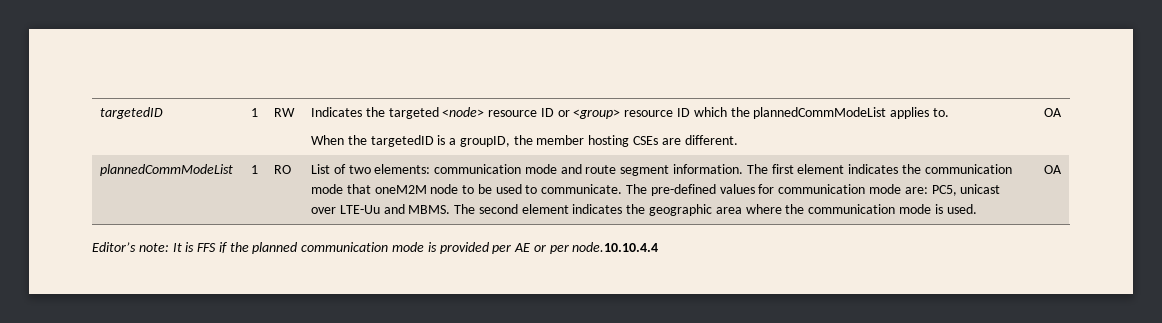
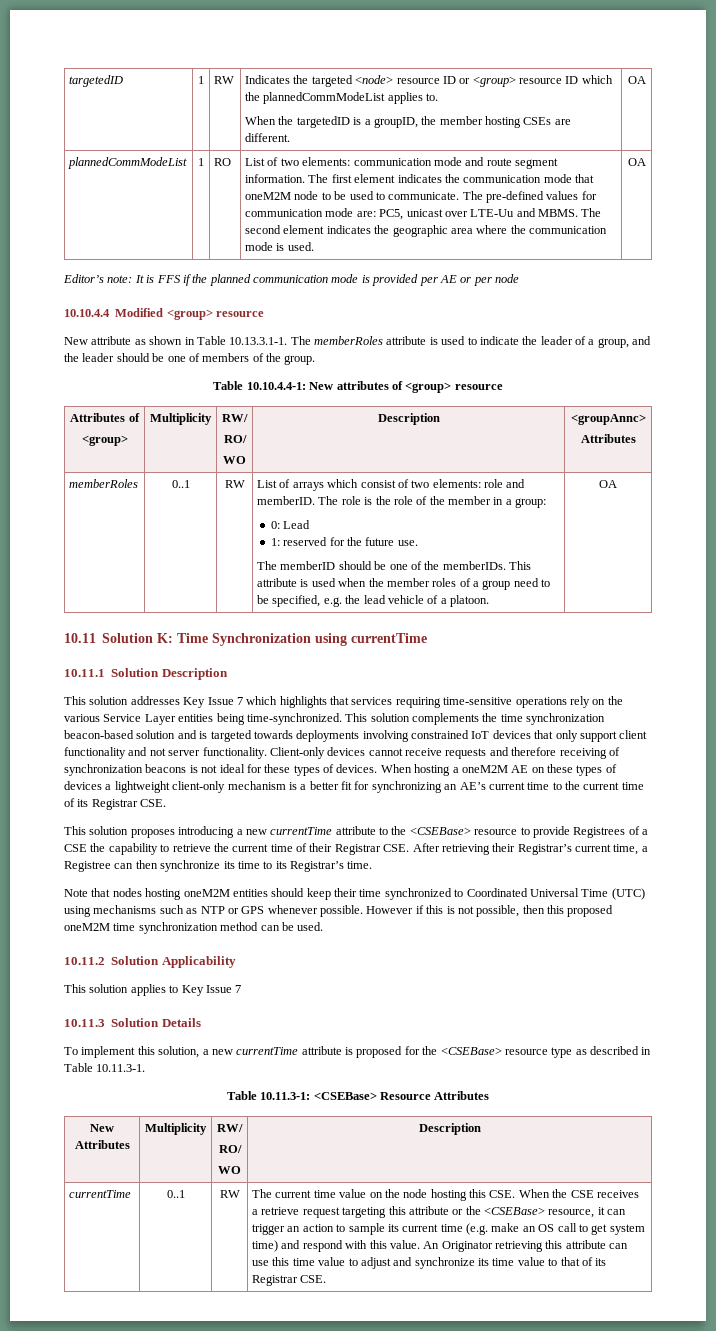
- Editor’s note: It is FFS if the planned communication mode is provided per AE or per node.10.10.4.4
+ Editor’s note: It is FFS if the planned communication mode is provided per AE or per node
+ 10.10.4.4 Modified <group> resource
+ New attribute as shown in Table 10.13.3.1-1. The memberRoles attribute is used to indicate the leader of a group, and the leader should be one of members of the group.
+ Table 10.10.4.4-1: New attributes of <group> resource
+ Attributes of
+ <group> | Multiplicity | RW/
+ RO/
+ WO | Description | <groupAnnc>
+ Attributes
+ memberRoles | 0..1 | RW | List of arrays which consist of two elements: role and memberID. The role is the role of the member in a group:
+ 0: Lead
+ 1: reserved for the future use.
+ The memberID should be one of the memberIDs. This attribute is used when the member roles of a group need to be specified, e.g. the lead vehicle of a platoon. | OA
+ 10.11 Solution K: Time Synchronization using currentTime
+ 10.11.1 Solution Description
+ This solution addresses Key Issue 7 which highlights that services requiring time-sensitive operations rely on the various Service Layer entities being time-synchronized. This solution complements the time synchronization beacon-based solution and is targeted towards deployments involving constrained IoT devices that only support client functionality and not server functionality. Client-only devices cannot receive requests and therefore receiving of synchronization beacons is not ideal for these types of devices. When hosting a oneM2M AE on these types of devices a lightweight client-only mechanism is a better fit for synchronizing an AE’s current time to the current time of its Registrar CSE.
+ This solution proposes introducing a new currentTime attribute to the <CSEBase> resource to provide Registrees of a CSE the capability to retrieve the current time of their Registrar CSE. After retrieving their Registrar’s current time, a Registree can then synchronize its time to its Registrar’s time.
+ Note that nodes hosting oneM2M entities should keep their time synchronized to Coordinated Universal Time (UTC) using mechanisms such as NTP or GPS whenever possible. However if this is not possible, then this proposed oneM2M time synchronization method can be used.
+ 10.11.2 Solution Applicability
+ This solution applies to Key Issue 7
+ 10.11.3 Solution Details
+ To implement this solution, a new currentTime attribute is proposed for the <CSEBase> resource type as described in Table 10.11.3-1.
+ Table 10.11.3-1: <CSEBase> Resource Attributes
+ New Attributes | Multiplicity | RW/
+ RO/
+ WO | Description
+ currentTime | 0..1 | RW | The current time value on the node hosting this CSE. When the CSE receives a retrieve request targeting this attribute or the <CSEBase> resource, it can trigger an action to sample its current time (e.g. make an OS call to get system time) and respond with this value. An Originator retrieving this attribute can use this time value to adjust and synchronize its time value to that of its Registrar CSE.

